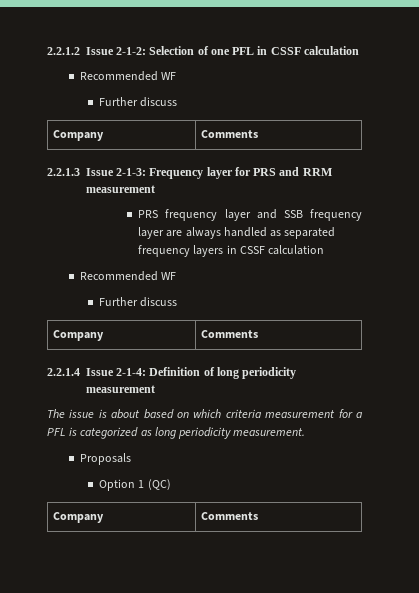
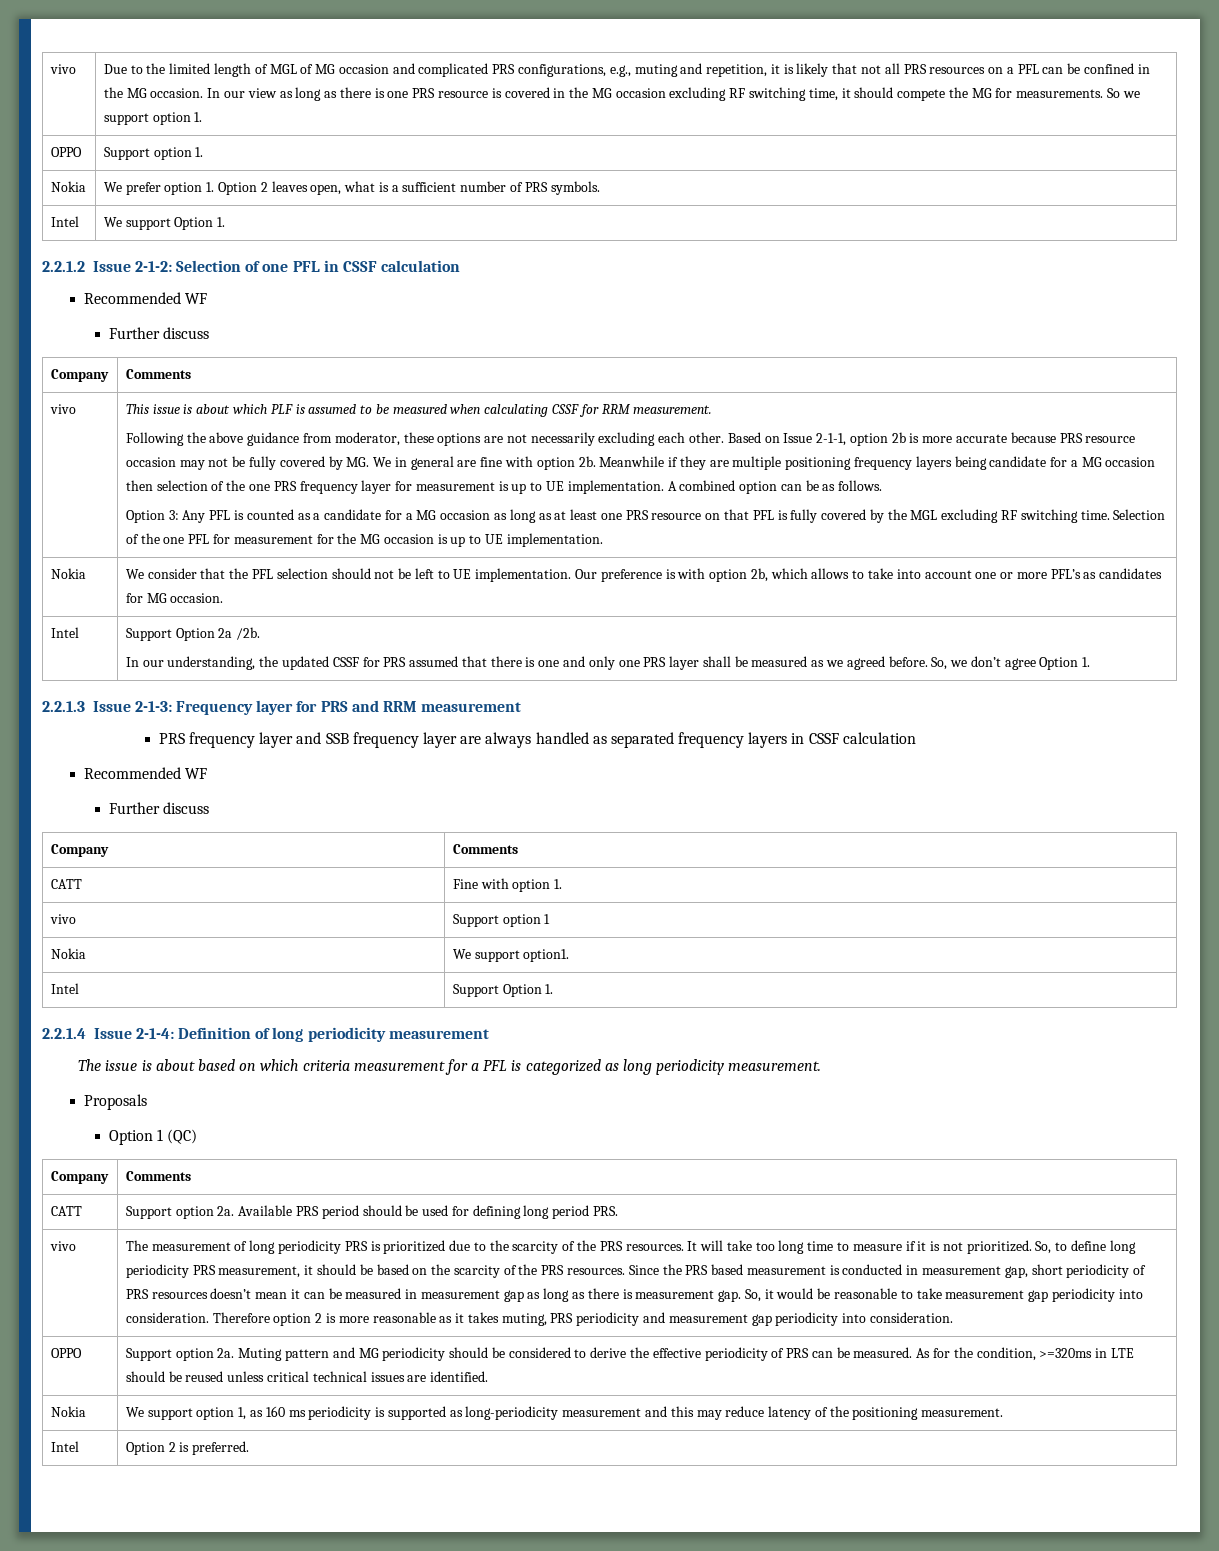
+ vivo | Due to the limited length of MGL of MG occasion and complicated PRS configurations, e.g., muting and repetition, it is likely that not all PRS resources on a PFL can be confined in the MG occasion. In our view as long as there is one PRS resource is covered in the MG occasion excluding RF switching time, it should compete the MG for measurements. So we support option 1.
+ OPPO | Support option 1.
+ Nokia | We prefer option 1. Option 2 leaves open, what is a sufficient number of PRS symbols.
+ Intel | We support Option 1.
+ vivo | This issue is about which PLF is assumed to be measured when calculating CSSF for RRM measurement.
+ Following the above guidance from moderator, these options are not necessarily excluding each other. Based on Issue 2-1-1, option 2b is more accurate because PRS resource occasion may not be fully covered by MG. We in general are fine with option 2b. Meanwhile if they are multiple positioning frequency layers being candidate for a MG occasion then selection of the one PRS frequency layer for measurement is up to UE implementation. A combined option can be as follows.
+ Option 3: Any PFL is counted as a candidate for a MG occasion as long as at least one PRS resource on that PFL is fully covered by the MGL excluding RF switching time. Selection of the one PFL for measurement for the MG occasion is up to UE implementation.
+ Nokia | We consider that the PFL selection should not be left to UE implementation. Our preference is with option 2b, which allows to take into account one or more PFL’s as candidates for MG occasion.
+ Intel | Support Option 2a /2b.
+ In our understanding, the updated CSSF for PRS assumed that there is one and only one PRS layer shall be measured as we agreed before. So, we don’t agree Option 1.
+ CATT | Fine with option 1.
+ vivo | Support option 1
+ Nokia | We support option1.
+ Intel | Support Option 1.
+ CATT | Support option 2a. Available PRS period should be used for defining long period PRS.
+ vivo | The measurement of long periodicity PRS is prioritized due to the scarcity of the PRS resources. It will take too long time to measure if it is not prioritized. So, to define long periodicity PRS measurement, it should be based on the scarcity of the PRS resources. Since the PRS based measurement is conducted in measurement gap, short periodicity of PRS resources doesn’t mean it can be measured in measurement gap as long as there is measurement gap. So, it would be reasonable to take measurement gap periodicity into consideration. Therefore option 2 is more reasonable as it takes muting, PRS periodicity and measurement gap periodicity into consideration.
+ OPPO | Support option 2a. Muting pattern and MG periodicity should be considered to derive the effective periodicity of PRS can be measured. As for the condition, >=320ms in LTE should be reused unless critical technical issues are identified.
+ Nokia | We support option 1, as 160 ms periodicity is supported as long-periodicity measurement and this may reduce latency of the positioning measurement.
+ Intel | Option 2 is preferred.

